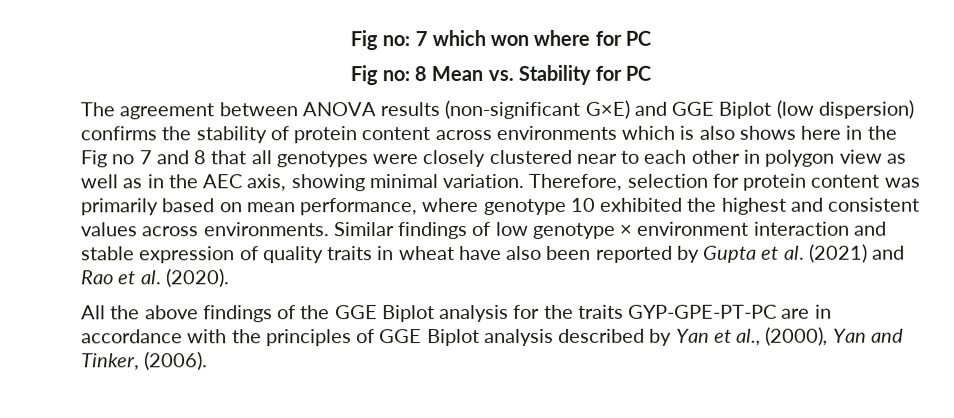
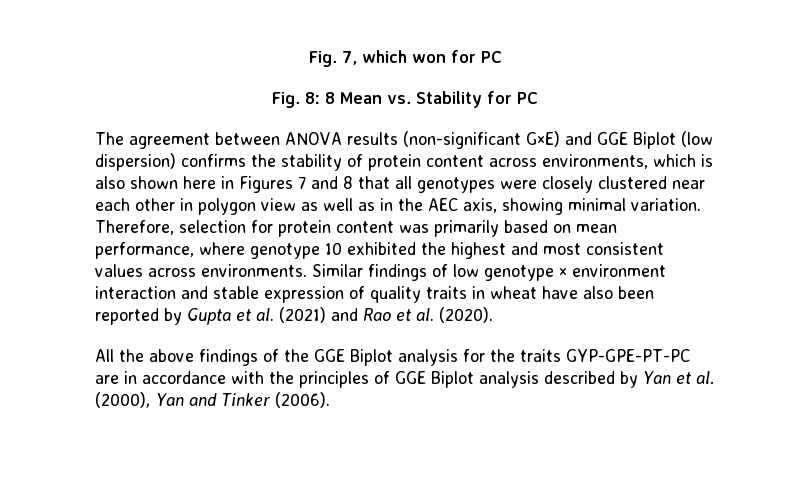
- Fig no: 7 which won where for PC
- Fig no: 8 Mean vs. Stability for PC
+ Fig. 7, which won for PC
+ Fig. 8: 8 Mean vs. Stability for PC
- The agreement between ANOVA results (non-significant G×E) and GGE Biplot (low dispersion) confirms the stability of protein content across environments which is also shows here in the Fig no 7 and 8 that all genotypes were closely clustered near to each other in polygon view as well as in the AEC axis, showing minimal variation.
+ The agreement between ANOVA results (non-significant G×E) and GGE Biplot (low dispersion) confirms the stability of protein content across environments, which is also shown here in Figures 7 and 8 that all genotypes were closely clustered near each other in polygon view as well as in the AEC axis, showing minimal variation.
- Therefore, selection for protein content was primarily based on mean performance, where genotype 10 exhibited the highest and consistent values across environments.
+ Therefore, selection for protein content was primarily based on mean performance, where genotype 10 exhibited the highest and most consistent values across environments.
- All the above findings of the GGE Biplot analysis for the traits GYP-GPE-PT-PC are in accordance with the principles of GGE Biplot analysis described by Yan et al., (2000), Yan and Tinker, (2006).
+ All the above findings of the GGE Biplot analysis for the traits GYP-GPE-PT-PC are in accordance with the principles of GGE Biplot analysis described by Yan et al. (2000), Yan and Tinker (2006).

